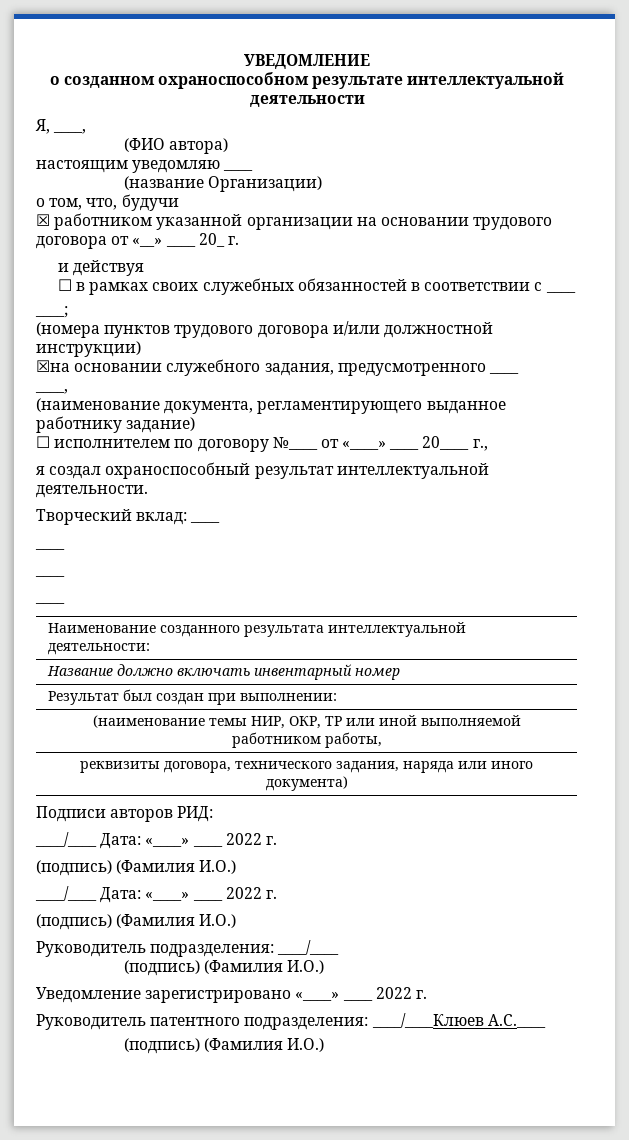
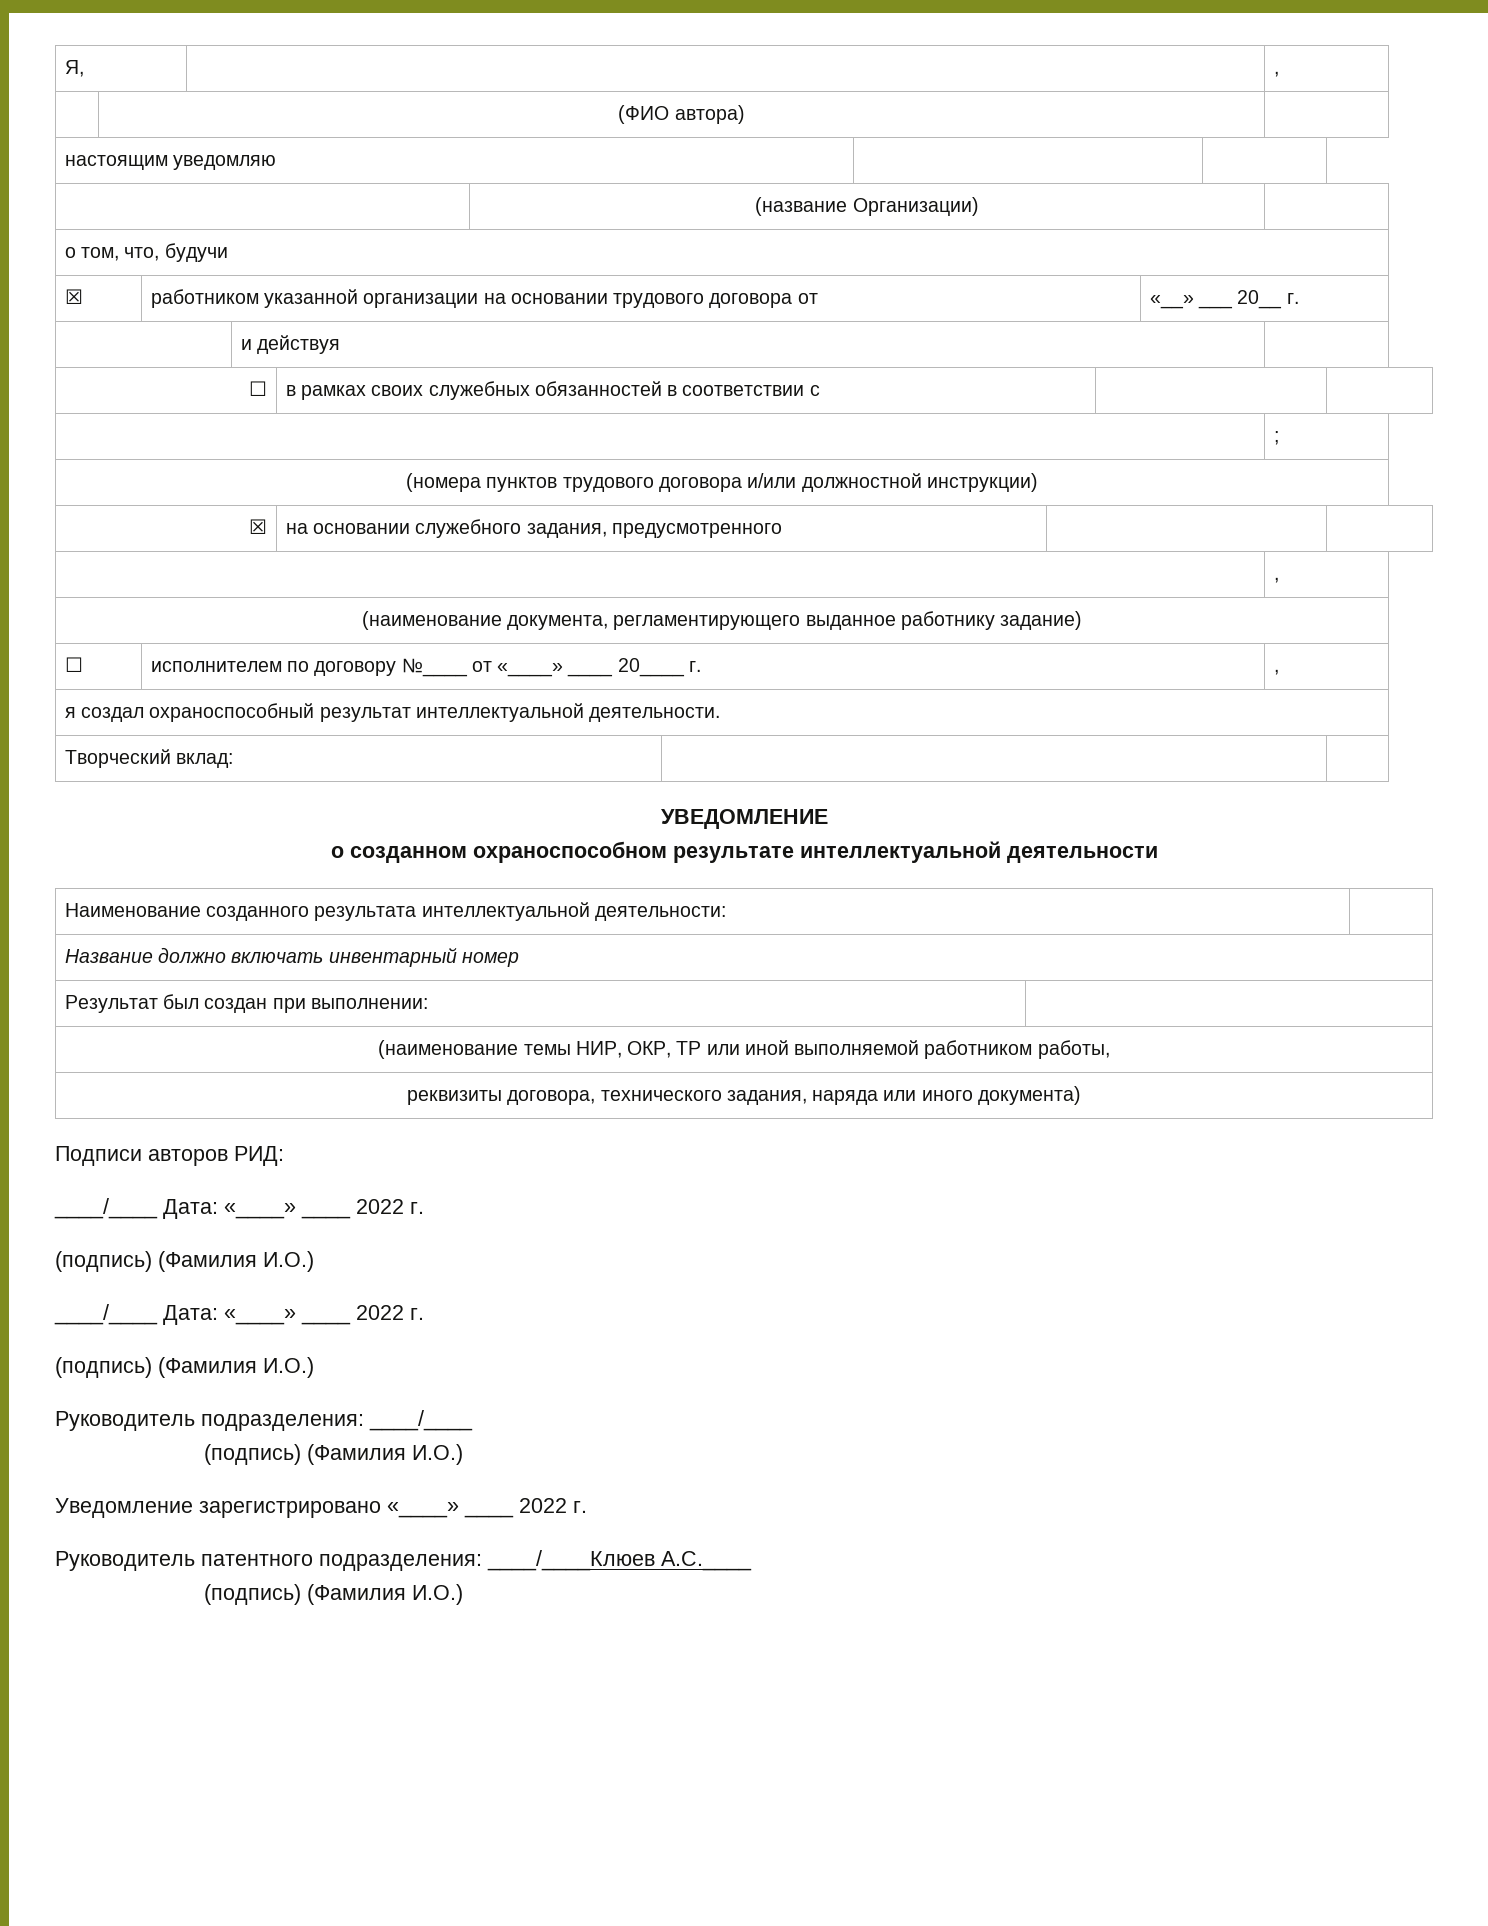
+ Я, | | ,
+ | (ФИО автора) |
+ настоящим уведомляю | |
+ | (название Организации) |
+ о том, что, будучи
+ ☒ | работником указанной организации на основании трудового договора от | «__» ___ 20__ г.
+ | и действуя |
+ ☐ | в рамках своих служебных обязанностей в соответствии с | |
+ | ;
+ (номера пунктов трудового договора и/или должностной инструкции)
+ ☒ | на основании служебного задания, предусмотренного | |
+ | ,
+ (наименование документа, регламентирующего выданное работнику задание)
+ ☐ | исполнителем по договору №____ от «____» ____ 20____ г. | ,
+ я создал охраноспособный результат интеллектуальной деятельности.
+ Творческий вклад: | |
- Я, ____,
- (ФИО автора)
- настоящим уведомляю ____
- (название Организации)
- о том, что, будучи
- ☒ работником указанной организации на основании трудового договора от «__» ____ 20_ г.
- и действуя
- ☐ в рамках своих служебных обязанностей в соответствии с ____
- ____;
- (номера пунктов трудового договора и/или должностной инструкции)
- ☒на основании служебного задания, предусмотренного ____
- ____,
- (наименование документа, регламентирующего выданное работнику задание)
- ☐ исполнителем по договору №____ от «____» ____ 20____ г.,
- я создал охраноспособный результат интеллектуальной деятельности.
- Творческий вклад: ____
- ____
- ____
- ____

